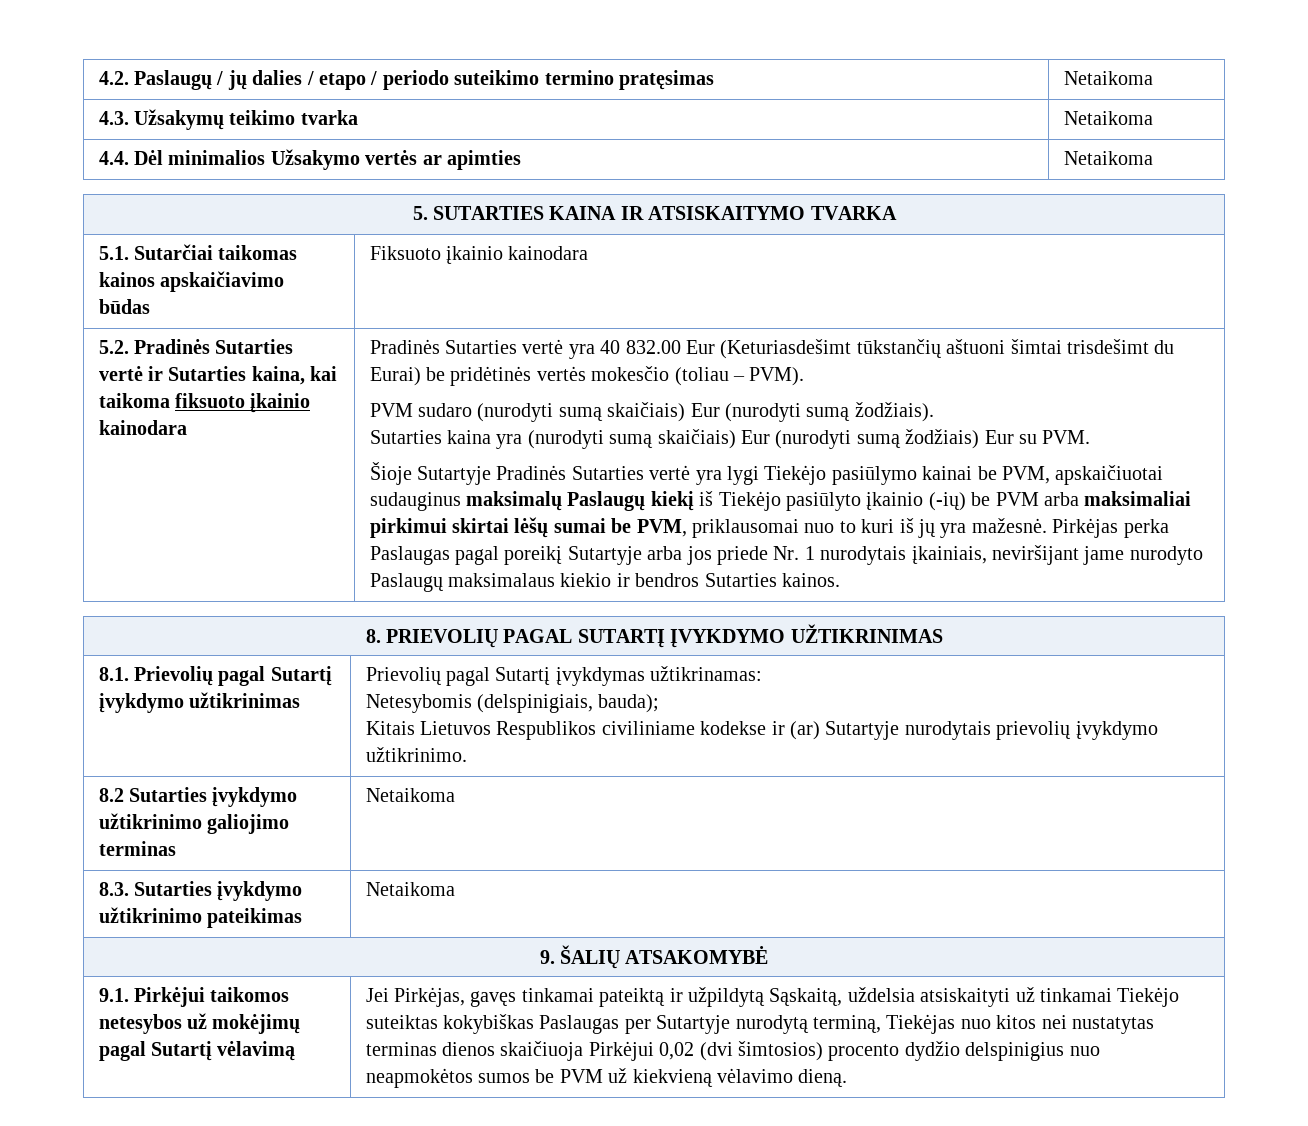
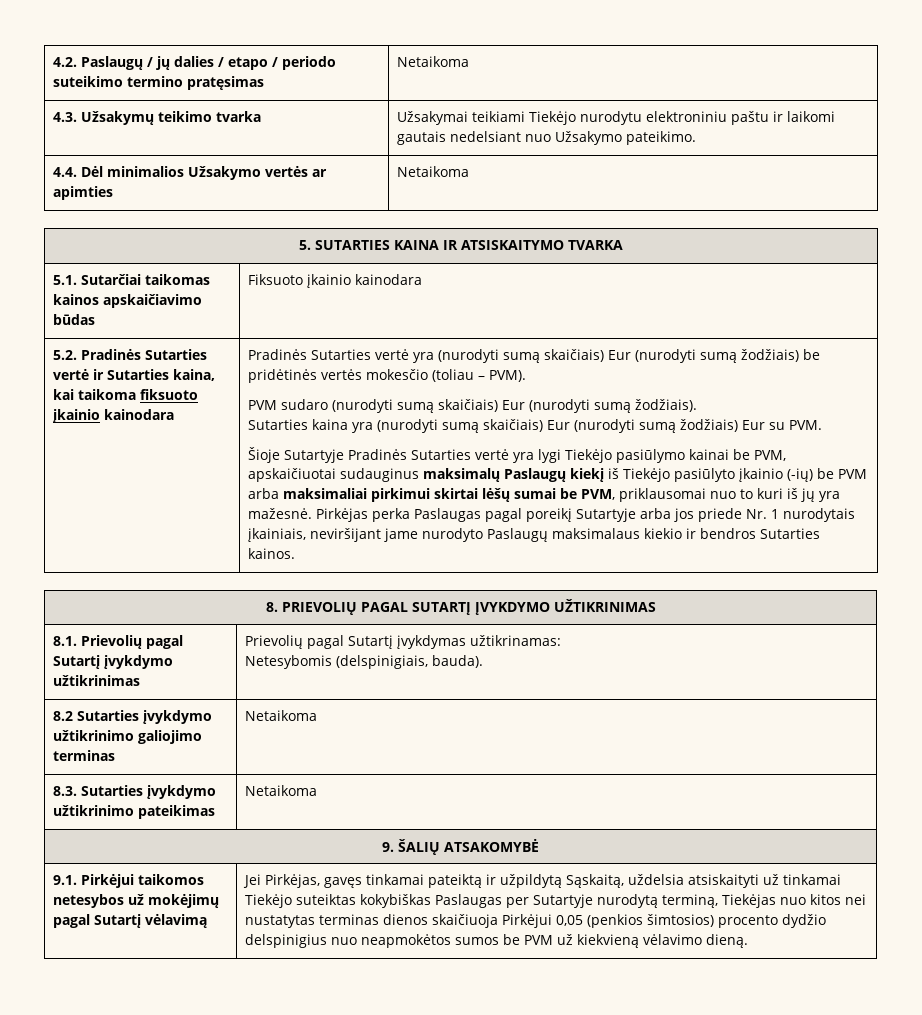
- 4.3. Užsakymų teikimo tvarka | Netaikoma
+ 4.3. Užsakymų teikimo tvarka | Užsakymai teikiami Tiekėjo nurodytu elektroniniu paštu ir laikomi gautais nedelsiant nuo Užsakymo pateikimo.
- Pradinės Sutarties vertė yra 40 832.00 Eur (Keturiasdešimt tūkstančių aštuoni šimtai trisdešimt du Eurai) be pridėtinės vertės mokesčio (toliau – PVM).
+ Pradinės Sutarties vertė yra (nurodyti sumą skaičiais) Eur (nurodyti sumą žodžiais) be pridėtinės vertės mokesčio (toliau – PVM).
  8.1. Prievolių pagal Sutartį įvykdymo užtikrinimas | Prievolių pagal Sutartį įvykdymas užtikrinamas:
- Netesybomis (delspinigiais, bauda);
- Kitais Lietuvos Respublikos civiliniame kodekse ir (ar) Sutartyje nurodytais prievolių įvykdymo užtikrinimo.
+ Netesybomis (delspinigiais, bauda).
- Jei Pirkėjas, gavęs tinkamai pateiktą ir užpildytą Sąskaitą, uždelsia atsiskaityti už tinkamai Tiekėjo suteiktas kokybiškas Paslaugas per Sutartyje nurodytą terminą, Tiekėjas nuo kitos nei nustatytas terminas dienos skaičiuoja Pirkėjui 0,02 (dvi šimtosios) procento dydžio delspinigius nuo neapmokėtos sumos be PVM už kiekvieną vėlavimo dieną.
+ Jei Pirkėjas, gavęs tinkamai pateiktą ir užpildytą Sąskaitą, uždelsia atsiskaityti už tinkamai Tiekėjo suteiktas kokybiškas Paslaugas per Sutartyje nurodytą terminą, Tiekėjas nuo kitos nei nustatytas terminas dienos skaičiuoja Pirkėjui 0,05 (penkios šimtosios) procento dydžio delspinigius nuo neapmokėtos sumos be PVM už kiekvieną vėlavimo dieną.

